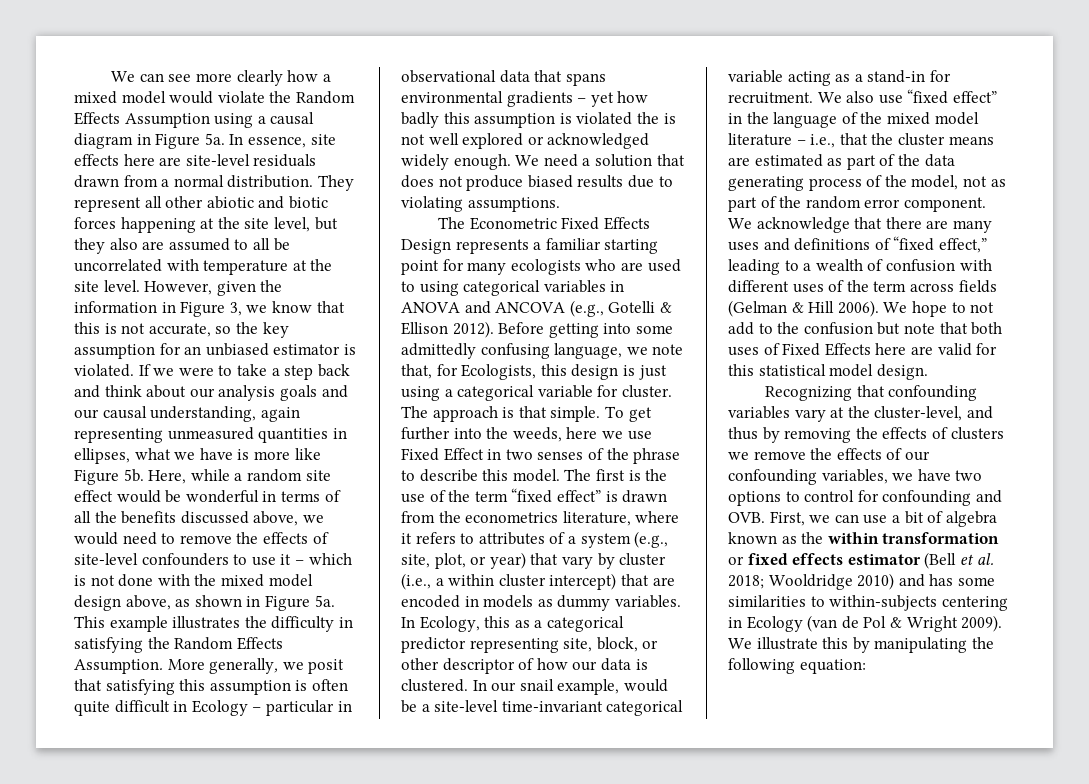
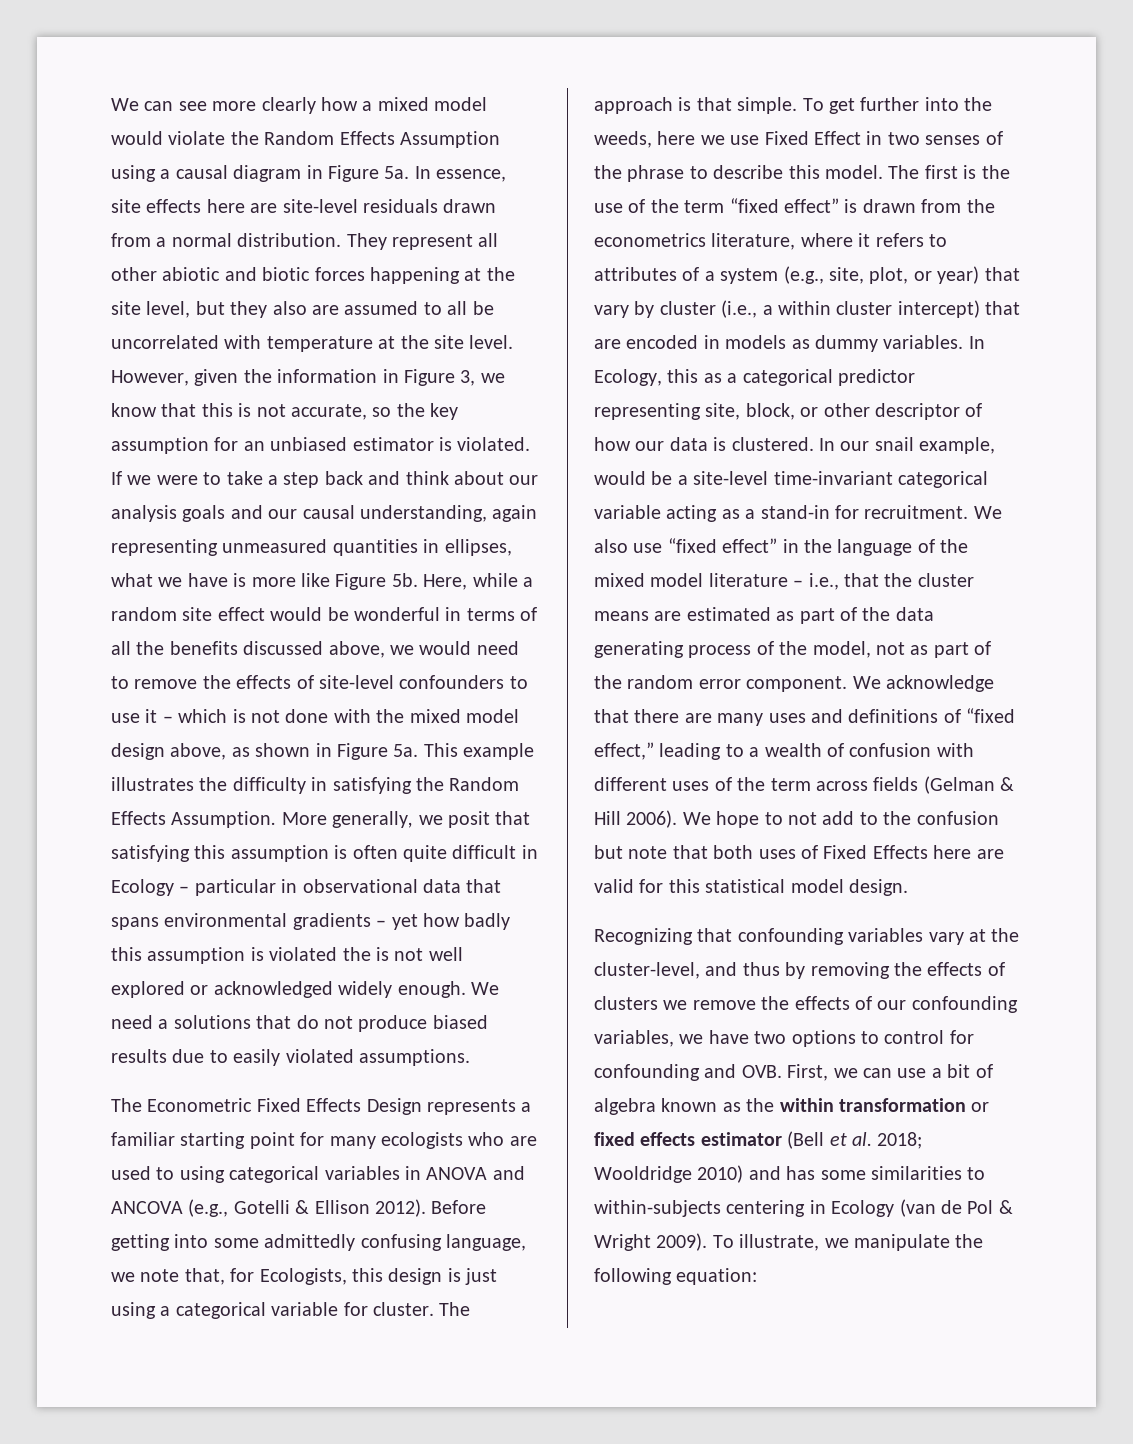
- We need a solution that does not produce biased results due to violating assumptions.
+ We need a solutions that do not produce biased results due to easily violated assumptions.
- We illustrate this by manipulating the following equation:
+ To illustrate, we manipulate the following equation:

